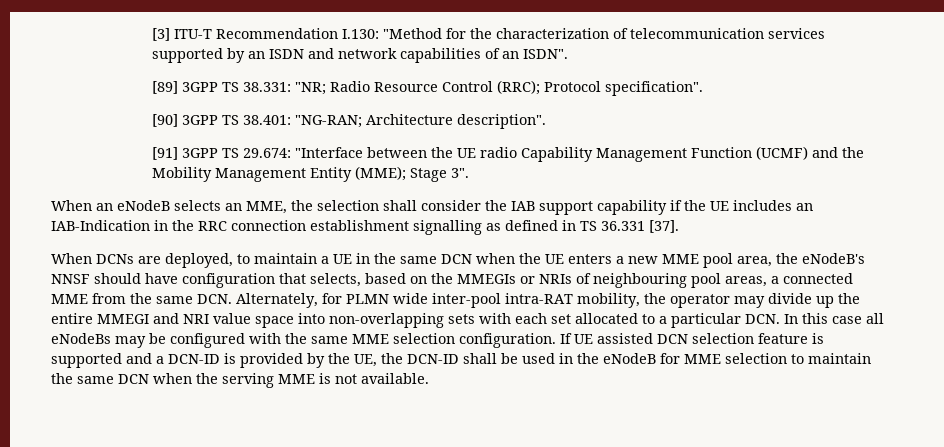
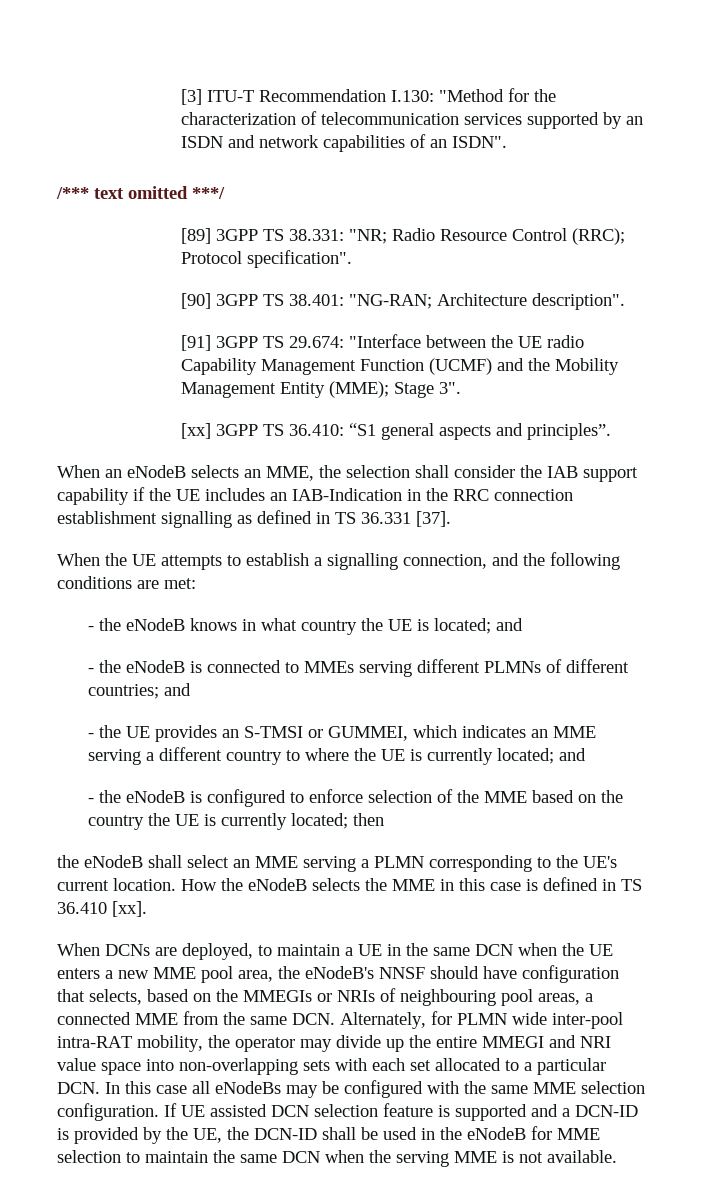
+ /*** text omitted ***/
+ [xx] 3GPP TS 36.410: “S1 general aspects and principles”.
+ When the UE attempts to establish a signalling connection, and the following conditions are met:
+ - the eNodeB knows in what country the UE is located; and
+ - the eNodeB is connected to MMEs serving different PLMNs of different countries; and
+ - the UE provides an S-TMSI or GUMMEI, which indicates an MME serving a different country to where the UE is currently located; and
+ - the eNodeB is configured to enforce selection of the MME based on the country the UE is currently located; then
+ the eNodeB shall select an MME serving a PLMN corresponding to the UE's current location. How the eNodeB selects the MME in this case is defined in TS 36.410 [xx].

